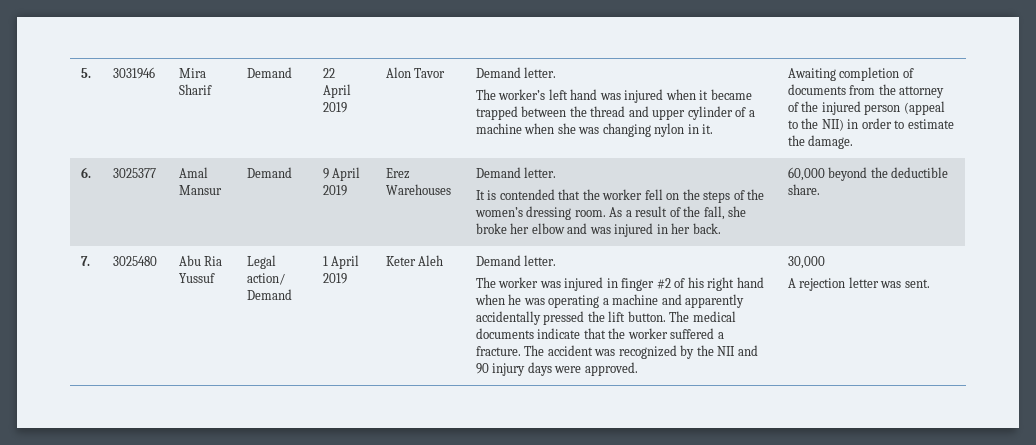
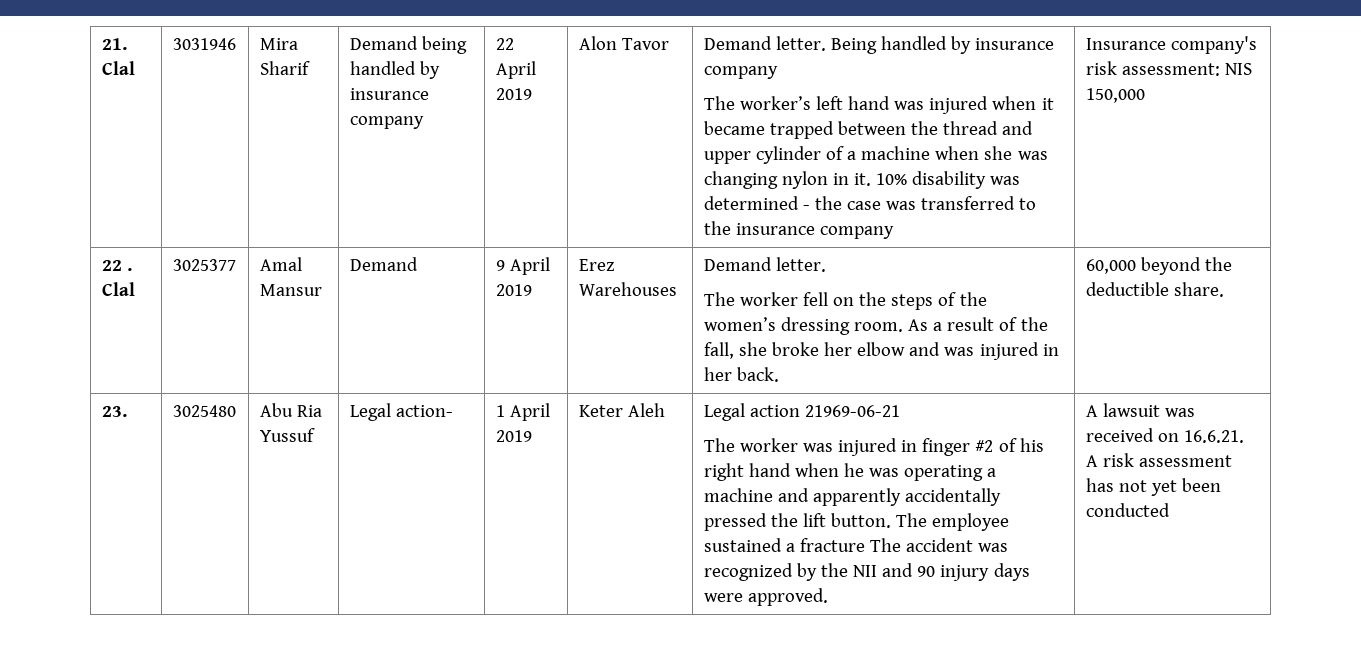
- 5.
+ 21. Clal
- Mira Sharif | Demand
+ Mira Sharif | Demand being handled by insurance company
+ Being handled by insurance company
- The worker’s left hand was injured when it became trapped between the thread and upper cylinder of a machine when she was changing nylon in it. | Awaiting completion of documents from the attorney of the injured person (appeal to the NII) in order to estimate the damage.
- 6.
+ The worker’s left hand was injured when it became trapped between the thread and upper cylinder of a machine when she was changing nylon in it. 10% disability was determined - the case was transferred to the insurance company | Insurance company's risk assessment: NIS 150,000
+ 22 . Clal
- It is contended that the worker fell on the steps of the women’s dressing room.
+ The worker fell on the steps of the women’s dressing room.
- 7.
+ 23.
- Legal action/ Demand
+ Legal action-
- Keter Aleh | Demand letter.
+ Keter Aleh | Legal action 21969-06-21
- The medical documents indicate that the worker suffered a fracture. The accident was recognized by the NII and 90 injury days were approved.
+ The employee sustained a fracture The accident was recognized by the NII and 90 injury days were approved.
- 30,000
- A rejection letter was sent.
+ A lawsuit was received on 16.6.21. A risk assessment has not yet been conducted

